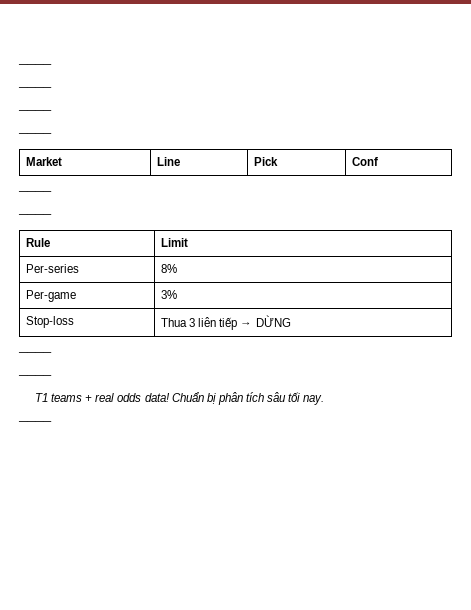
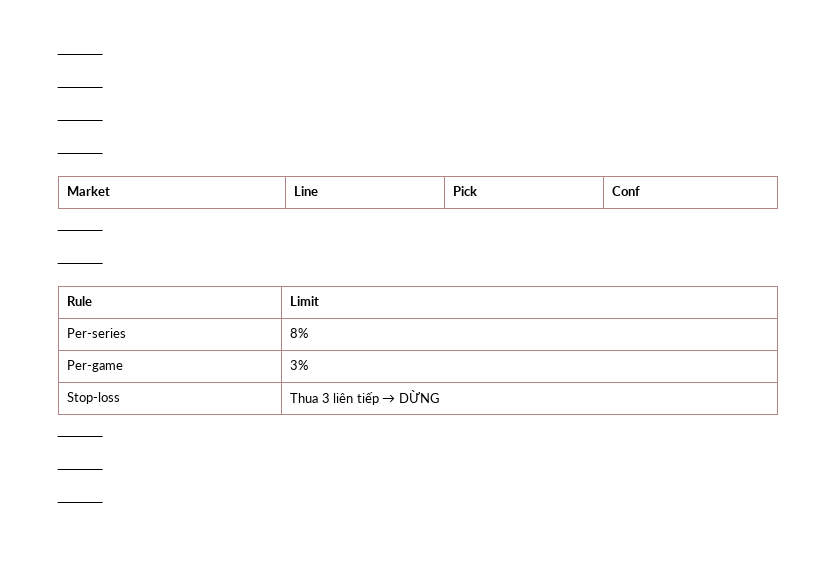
- T1 teams + real odds data! Chuẩn bị phân tích sâu tối nay.

